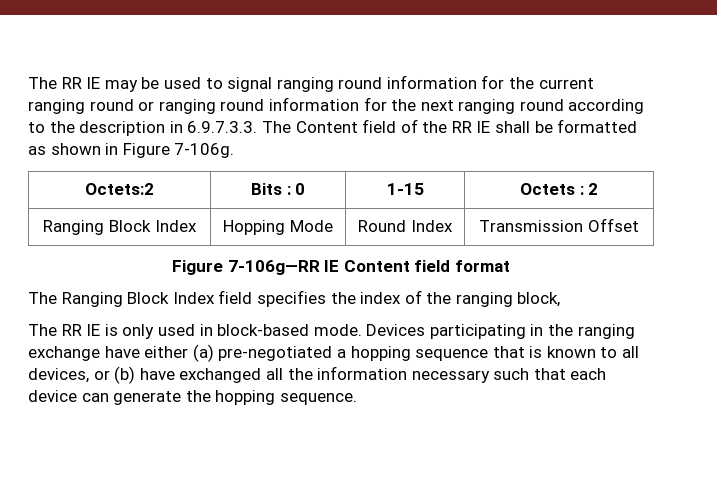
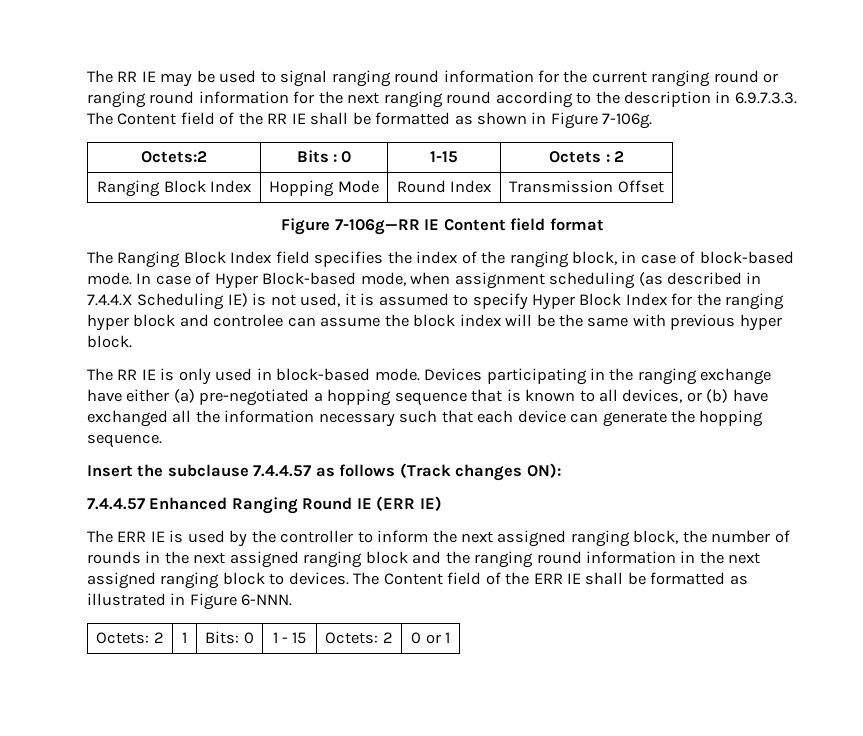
- The Ranging Block Index field specifies the index of the ranging block,
+ The Ranging Block Index field specifies the index of the ranging block, in case of block-based mode. In case of Hyper Block-based mode, when assignment scheduling (as described in 7.4.4.X Scheduling IE) is not used, it is assumed to specify Hyper Block Index for the ranging hyper block and controlee can assume the block index will be the same with previous hyper block.
+ Insert the subclause 7.4.4.57 as follows (Track changes ON):
+ 7.4.4.57 Enhanced Ranging Round IE (ERR IE)
+ The ERR IE is used by the controller to inform the next assigned ranging block, the number of rounds in the next assigned ranging block and the ranging round information in the next assigned ranging block to devices. The Content field of the ERR IE shall be formatted as illustrated in Figure 6-NNN.
+ Octets: 2 | 1 | Bits: 0 | 1 - 15 | Octets: 2 | 0 or 1

